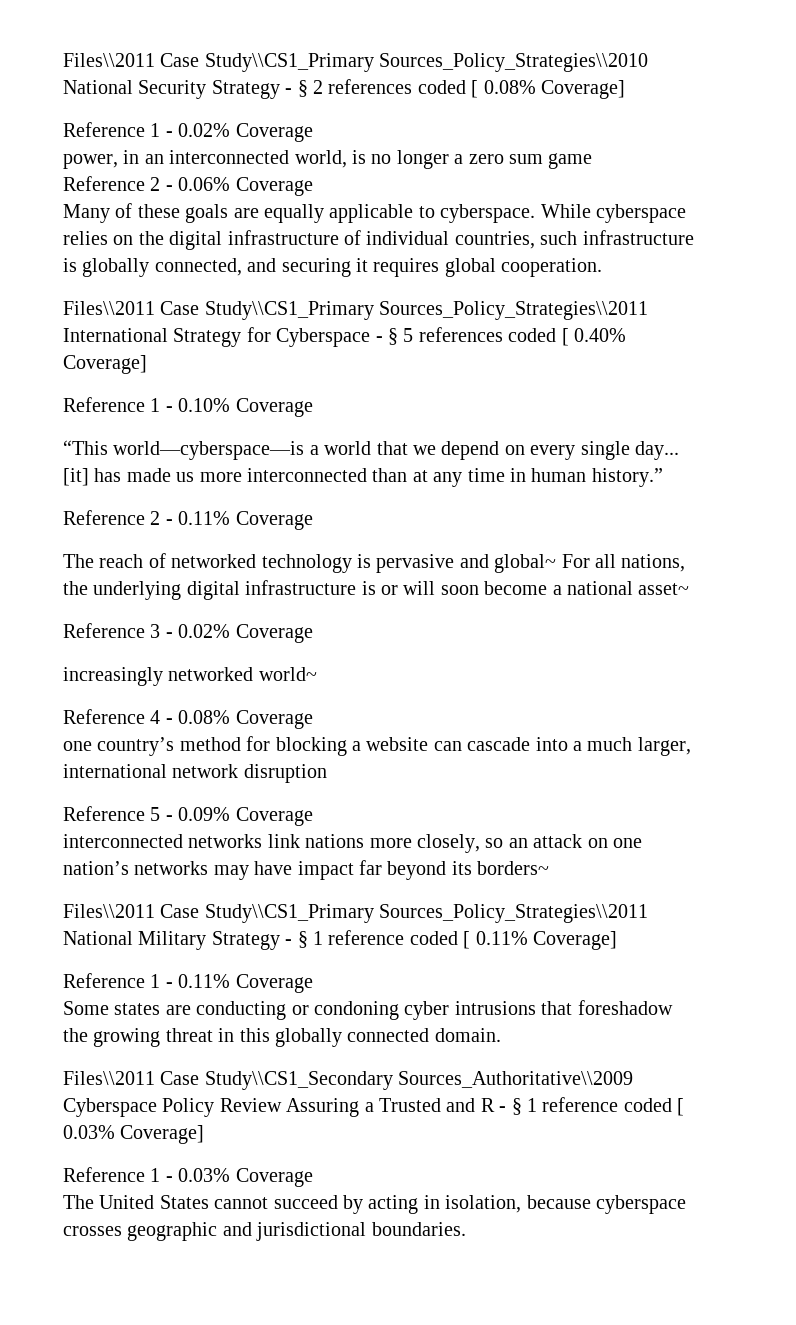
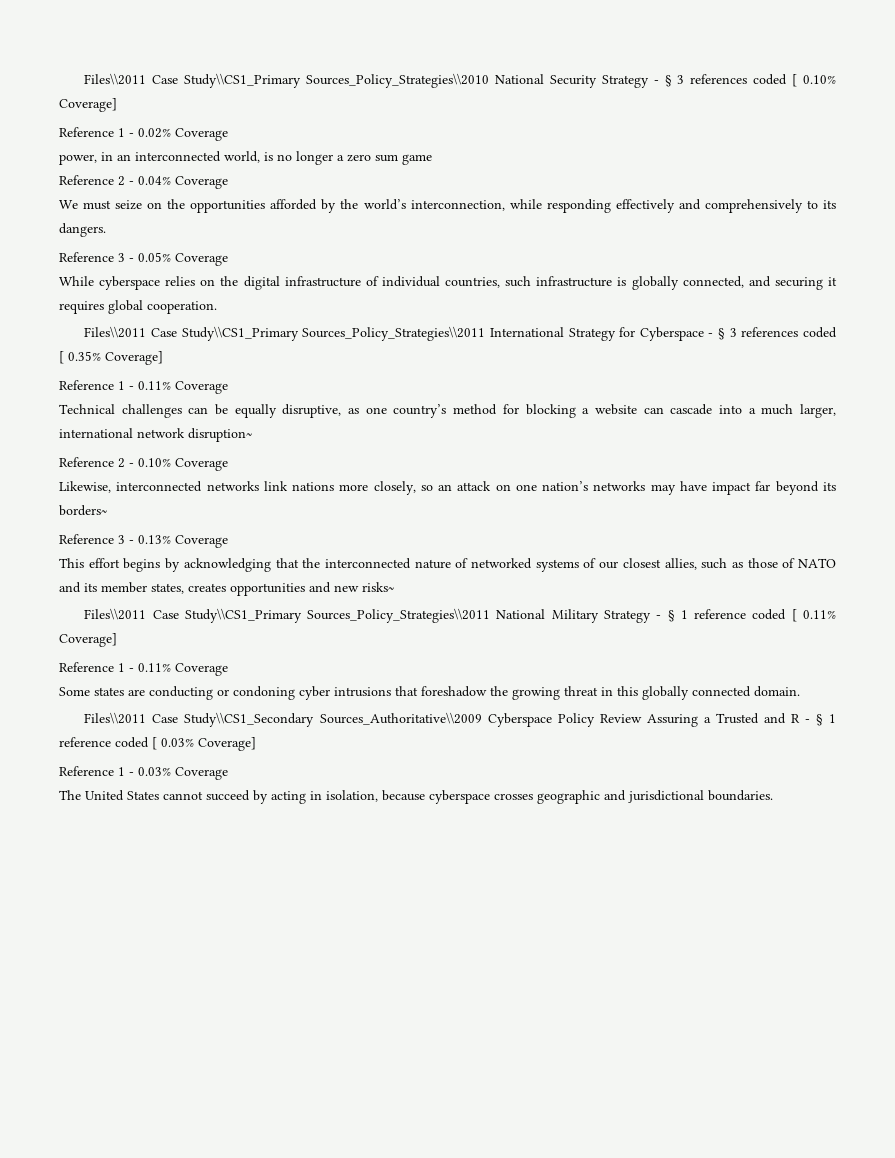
- Files\\2011 Case Study\\CS1_Primary Sources_Policy_Strategies\\2010 National Security Strategy - § 2 references coded [ 0.08% Coverage]
+ Files\\2011 Case Study\\CS1_Primary Sources_Policy_Strategies\\2010 National Security Strategy - § 3 references coded [ 0.10% Coverage]
- Reference 2 - 0.06% Coverage
- Many of these goals are equally applicable to cyberspace. While cyberspace relies on the digital infrastructure of individual countries, such infrastructure is globally connected, and securing it requires global cooperation.
+ Reference 2 - 0.04% Coverage
+ We must seize on the opportunities afforded by the world’s interconnection, while responding effectively and comprehensively to its dangers.
+ Reference 3 - 0.05% Coverage
+ While cyberspace relies on the digital infrastructure of individual countries, such infrastructure is globally connected, and securing it requires global cooperation.
- Files\\2011 Case Study\\CS1_Primary Sources_Policy_Strategies\\2011 International Strategy for Cyberspace - § 5 references coded [ 0.40% Coverage]
- Reference 1 - 0.10% Coverage
- “This world—cyberspace—is a world that we depend on every single day... [it] has made us more interconnected than at any time in human history.”
- Reference 2 - 0.11% Coverage
- The reach of networked technology is pervasive and global~ For all nations, the underlying digital infrastructure is or will soon become a national asset~
- Reference 3 - 0.02% Coverage
- increasingly networked world~
- Reference 4 - 0.08% Coverage
- one country’s method for blocking a website can cascade into a much larger, international network disruption
- Reference 5 - 0.09% Coverage
- interconnected networks link nations more closely, so an attack on one nation’s networks may have impact far beyond its borders~
+ Files\\2011 Case Study\\CS1_Primary Sources_Policy_Strategies\\2011 International Strategy for Cyberspace - § 3 references coded [ 0.35% Coverage]
+ Reference 1 - 0.11% Coverage
+ Technical challenges can be equally disruptive, as one country’s method for blocking a website can cascade into a much larger, international network disruption~
+ Reference 2 - 0.10% Coverage
+ Likewise, interconnected networks link nations more closely, so an attack on one nation’s networks may have impact far beyond its borders~
+ Reference 3 - 0.13% Coverage
+ This effort begins by acknowledging that the interconnected nature of networked systems of our closest allies, such as those of NATO and its member states, creates opportunities and new risks~

